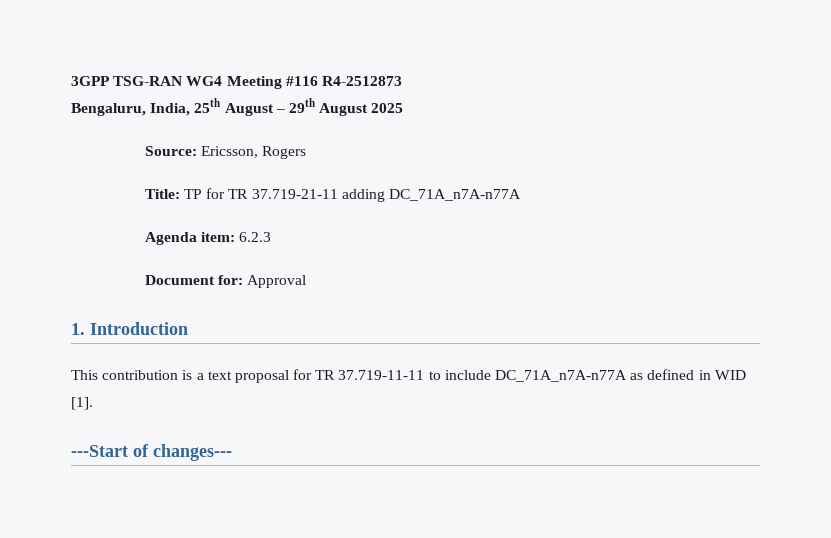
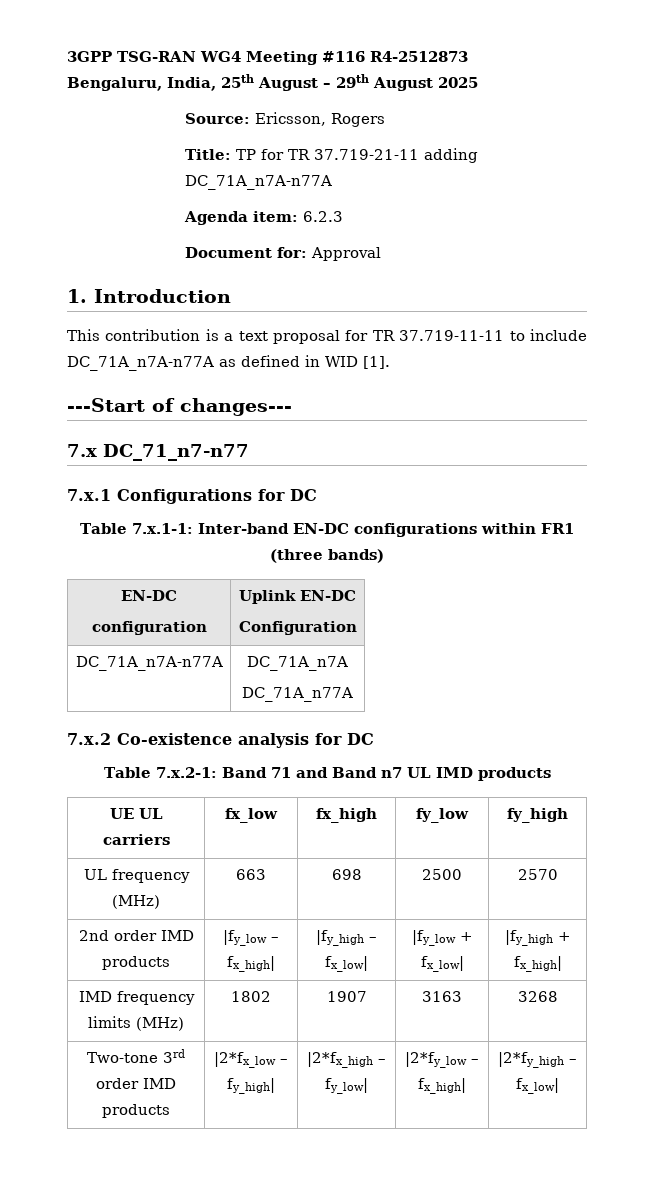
+ 7.x DC_71_n7-n77
+ 7.x.1 Configurations for DC
+ Table 7.x.1-1: Inter-band EN-DC configurations within FR1 (three bands)
+ EN-DC
+ configuration | Uplink EN-DC
+ Configuration
+ DC_71A_n7A-n77A | DC_71A_n7A
+ DC_71A_n77A
+ 7.x.2 Co-existence analysis for DC
+ Table 7.x.2-1: Band 71 and Band n7 UL IMD products
+ UE UL carriers | fx_low | fx_high | fy_low | fy_high
+ UL frequency (MHz) | 663 | 698 | 2500 | 2570
+ 2nd order IMD products | |fy_low – fx_high| | |fy_high – fx_low| | |fy_low + fx_low| | |fy_high + fx_high|
+ IMD frequency limits (MHz) | 1802 | 1907 | 3163 | 3268
+ Two-tone 3rd order IMD products | |2*fx_low – fy_high| | |2*fx_high – fy_low| | |2*fy_low – fx_high| | |2*fy_high – fx_low|

